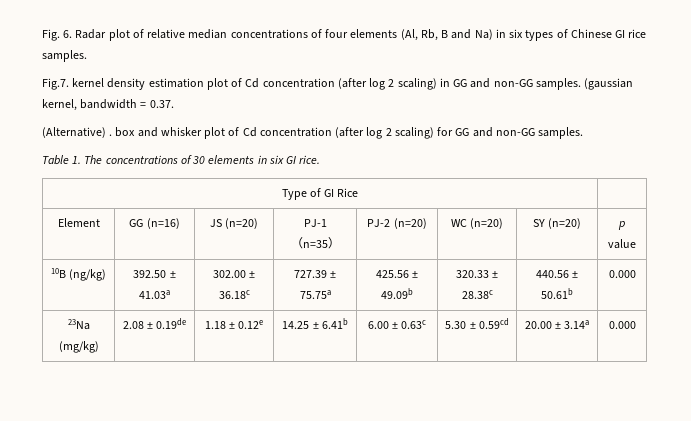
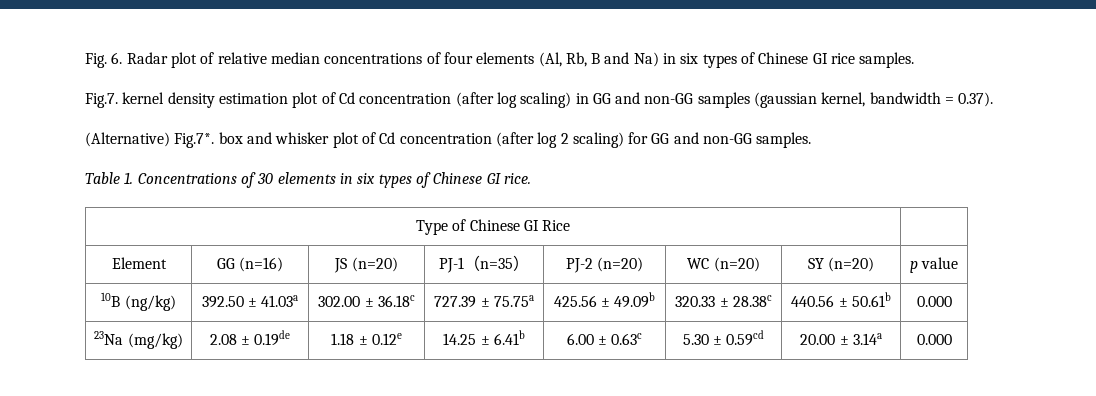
- Fig.7. kernel density estimation plot of Cd concentration (after log 2 scaling) in GG and non-GG samples. (gaussian kernel, bandwidth = 0.37.
+ Fig.7. kernel density estimation plot of Cd concentration (after log scaling) in GG and non-GG samples (gaussian kernel, bandwidth = 0.37).
- (Alternative) . box and whisker plot of Cd concentration (after log 2 scaling) for GG and non-GG samples.
+ (Alternative) Fig.7*. box and whisker plot of Cd concentration (after log 2 scaling) for GG and non-GG samples.
- Table 1. The concentrations of 30 elements in six GI rice.
+ Table 1. Concentrations of 30 elements in six types of Chinese GI rice.
- Type of GI Rice |
+ Type of Chinese GI Rice |

